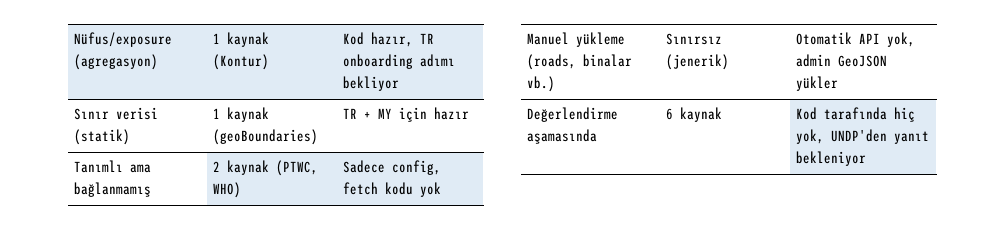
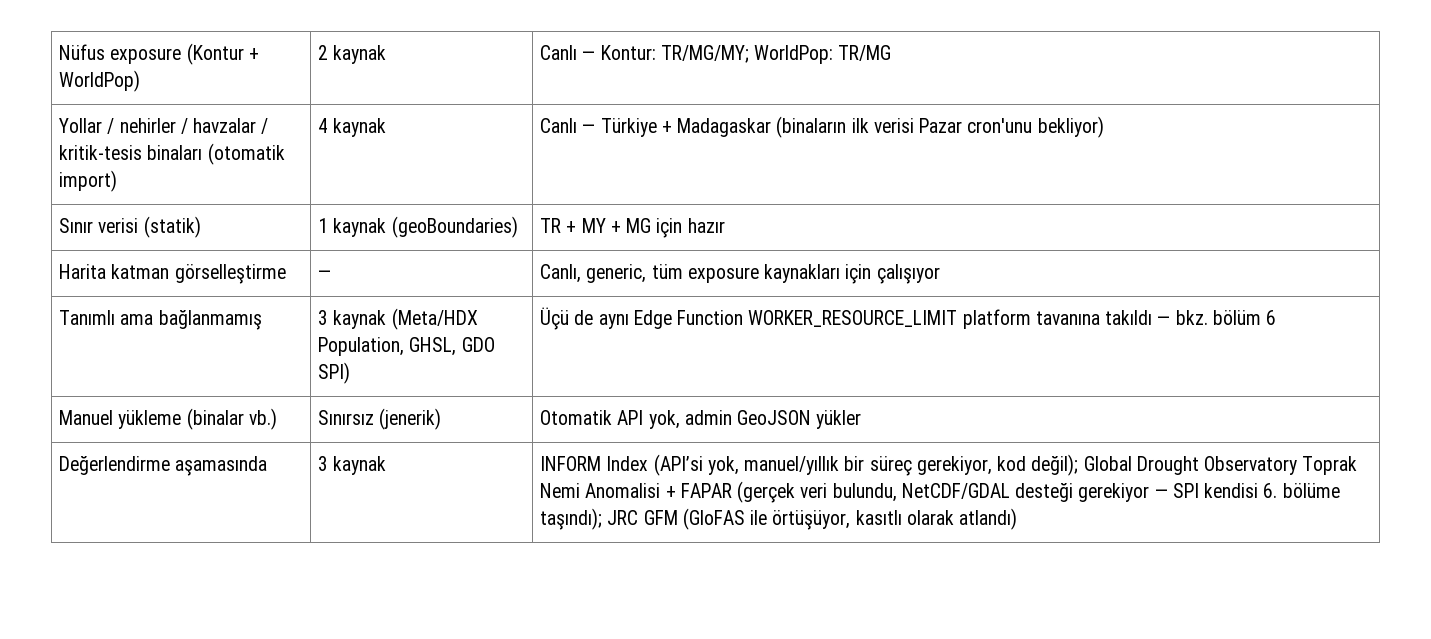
- Nüfus/exposure (agregasyon) | 1 kaynak (Kontur) | Kod hazır, TR onboarding adımı bekliyor
+ Nüfus exposure (Kontur + WorldPop) | 2 kaynak | Canlı — Kontur: TR/MG/MY; WorldPop: TR/MG
+ Yollar / nehirler / havzalar / kritik-tesis binaları (otomatik import) | 4 kaynak | Canlı — Türkiye + Madagaskar (binaların ilk verisi Pazar cron'unu bekliyor)
- Sınır verisi (statik) | 1 kaynak (geoBoundaries) | TR + MY için hazır
+ Sınır verisi (statik) | 1 kaynak (geoBoundaries) | TR + MY + MG için hazır
- Tanımlı ama bağlanmamış | 2 kaynak (PTWC, WHO) | Sadece config, fetch kodu yok
+ Harita katman görselleştirme | — | Canlı, generic, tüm exposure kaynakları için çalışıyor
+ Tanımlı ama bağlanmamış | 3 kaynak (Meta/HDX Population, GHSL, GDO SPI) | Üçü de aynı Edge Function WORKER_RESOURCE_LIMIT platform tavanına takıldı — bkz. bölüm 6
- Manuel yükleme (roads, binalar vb.) | Sınırsız (jenerik) | Otomatik API yok, admin GeoJSON yükler
+ Manuel yükleme (binalar vb.) | Sınırsız (jenerik) | Otomatik API yok, admin GeoJSON yükler
- 6 kaynak | Kod tarafında hiç yok, UNDP'den yanıt bekleniyor
+ 3 kaynak | INFORM Index (API’si yok, manuel/yıllık bir süreç gerekiyor, kod değil); Global Drought Observatory Toprak Nemi Anomalisi + FAPAR (gerçek veri bulundu, NetCDF/GDAL desteği gerekiyor — SPI kendisi 6. bölüme taşındı); JRC GFM (GloFAS ile örtüşüyor, kasıtlı olarak atlandı)

